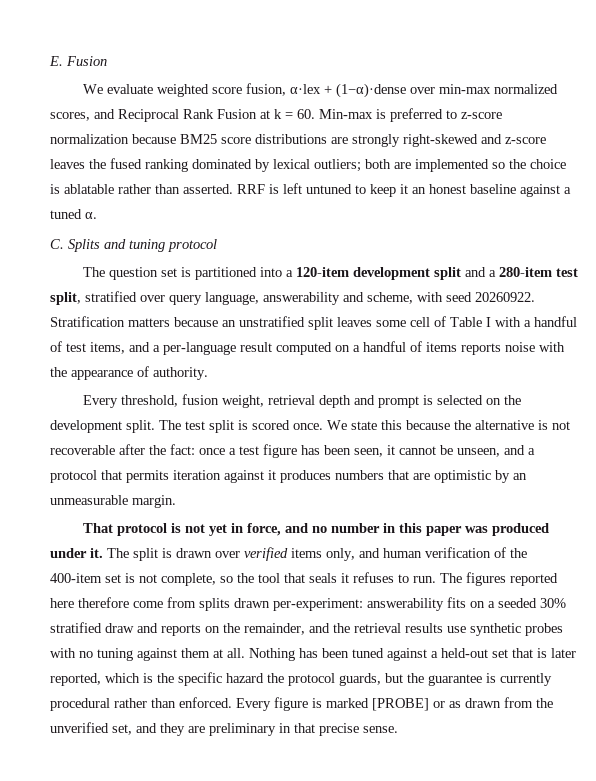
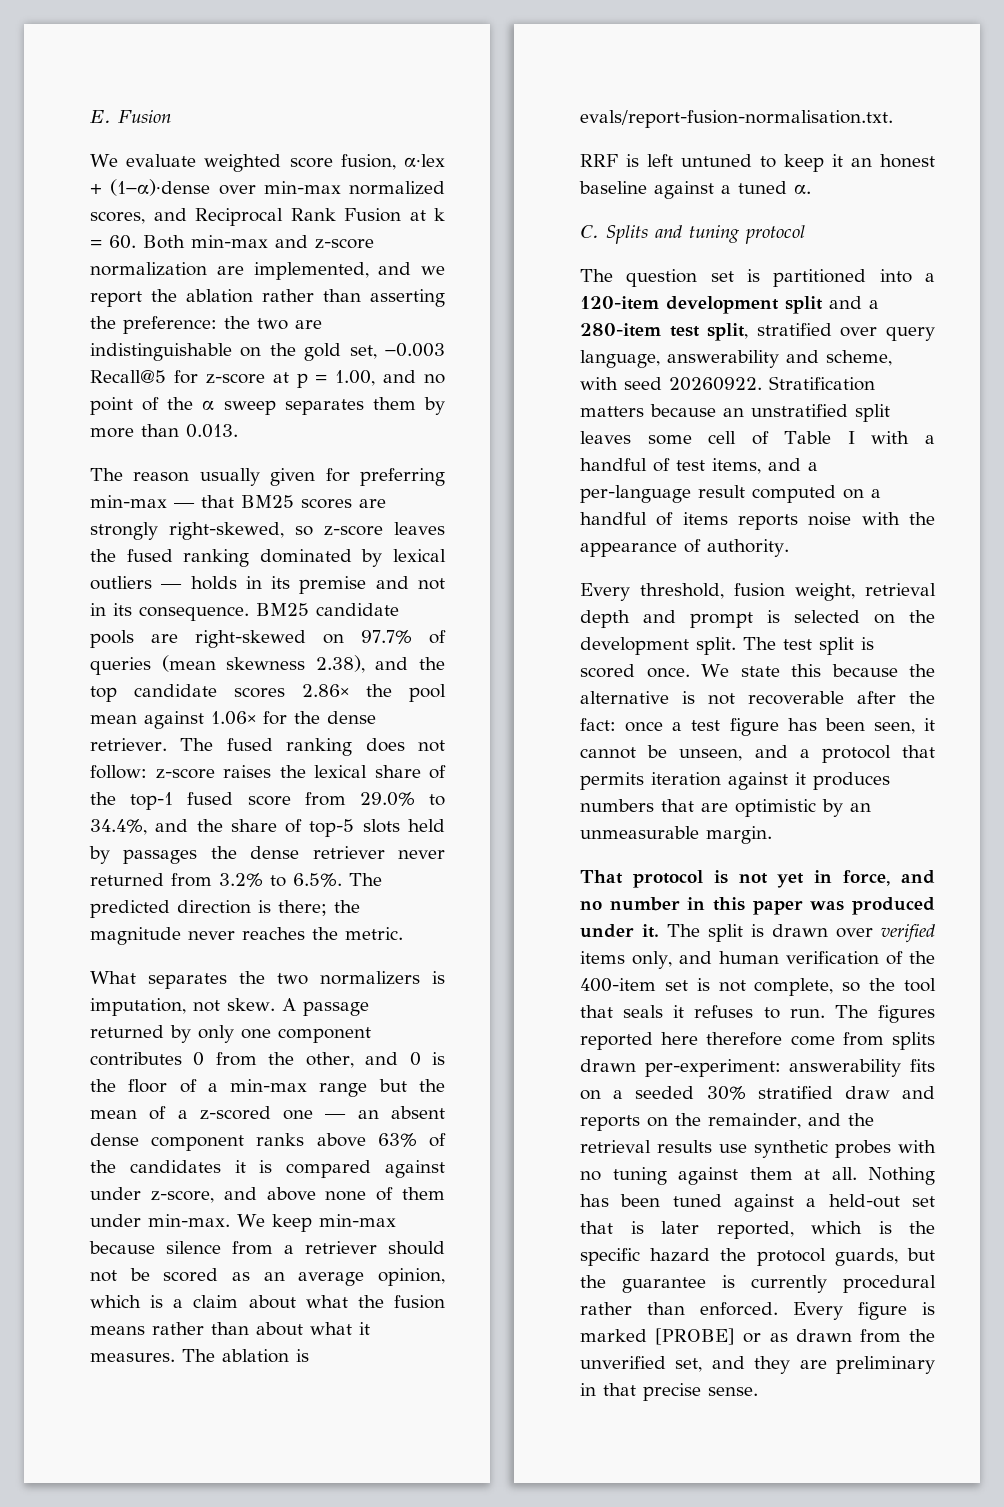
- We evaluate weighted score fusion, α·lex + (1−α)·dense over min-max normalized scores, and Reciprocal Rank Fusion at k = 60. Min-max is preferred to z-score normalization because BM25 score distributions are strongly right-skewed and z-score leaves the fused ranking dominated by lexical outliers; both are implemented so the choice is ablatable rather than asserted. RRF is left untuned to keep it an honest baseline against a tuned α.
+ We evaluate weighted score fusion, α·lex + (1−α)·dense over min-max normalized scores, and Reciprocal Rank Fusion at k = 60. Both min-max and z-score normalization are implemented, and we report the ablation rather than asserting the preference: the two are indistinguishable on the gold set, −0.003 Recall@5 for z-score at p = 1.00, and no point of the α sweep separates them by more than 0.013.
+ The reason usually given for preferring min-max — that BM25 scores are strongly right-skewed, so z-score leaves the fused ranking dominated by lexical outliers — holds in its premise and not in its consequence. BM25 candidate pools are right-skewed on 97.7% of queries (mean skewness 2.38), and the top candidate scores 2.86× the pool mean against 1.06× for the dense retriever. The fused ranking does not follow: z-score raises the lexical share of the top-1 fused score from 29.0% to 34.4%, and the share of top-5 slots held by passages the dense retriever never returned from 3.2% to 6.5%. The predicted direction is there; the magnitude never reaches the metric.
+ What separates the two normalizers is imputation, not skew. A passage returned by only one component contributes 0 from the other, and 0 is the floor of a min-max range but the mean of a z-scored one — an absent dense component ranks above 63% of the candidates it is compared against under z-score, and above none of them under min-max. We keep min-max because silence from a retriever should not be scored as an average opinion, which is a claim about what the fusion means rather than about what it measures. The ablation is evals/report-fusion-normalisation.txt.
+ RRF is left untuned to keep it an honest baseline against a tuned α.

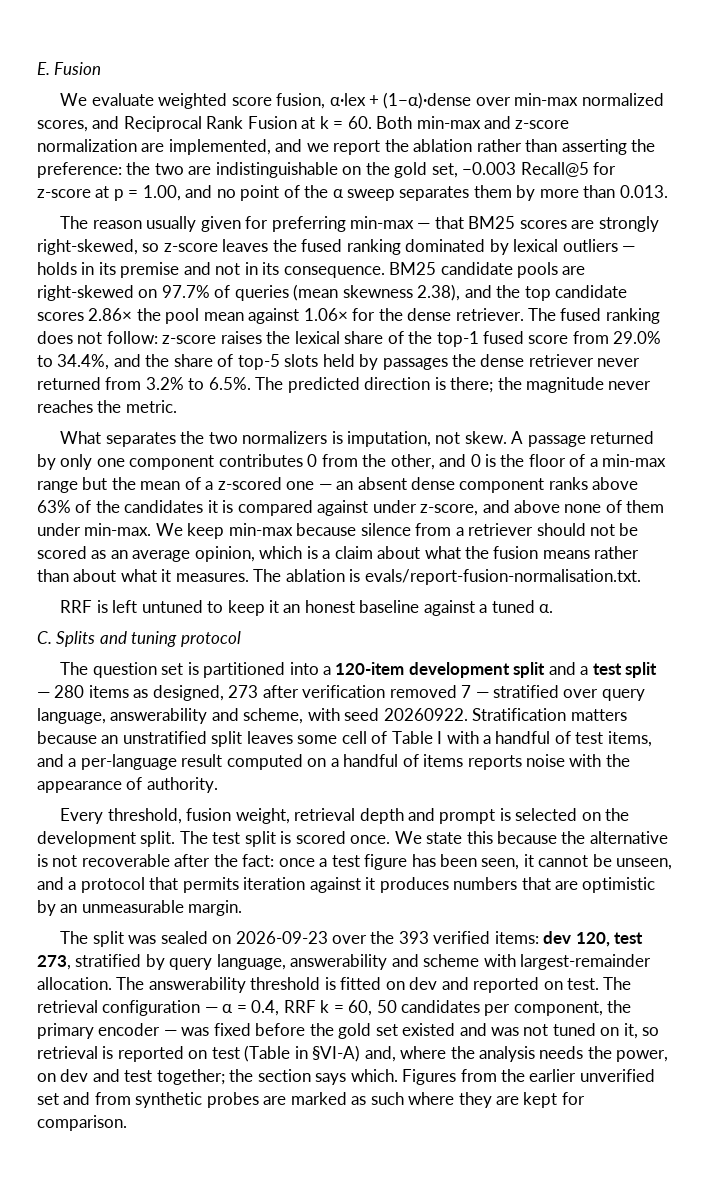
- The question set is partitioned into a 120-item development split and a 280-item test split, stratified over query language, answerability and scheme, with seed 20260922.
+ The question set is partitioned into a 120-item development split and a test split — 280 items as designed, 273 after verification removed 7 — stratified over query language, answerability and scheme, with seed 20260922.
- That protocol is not yet in force, and no number in this paper was produced under it. The split is drawn over verified items only, and human verification of the 400-item set is not complete, so the tool that seals it refuses to run. The figures reported here therefore come from splits drawn per-experiment: answerability fits on a seeded 30% stratified draw and reports on the remainder, and the retrieval results use synthetic probes with no tuning against them at all. Nothing has been tuned against a held-out set that is later reported, which is the specific hazard the protocol guards, but the guarantee is currently procedural rather than enforced. Every figure is marked [PROBE] or as drawn from the unverified set, and they are preliminary in that precise sense.
+ The split was sealed on 2026-09-23 over the 393 verified items: dev 120, test 273, stratified by query language, answerability and scheme with largest-remainder allocation. The answerability threshold is fitted on dev and reported on test. The retrieval configuration — α = 0.4, RRF k = 60, 50 candidates per component, the primary encoder — was fixed before the gold set existed and was not tuned on it, so retrieval is reported on test (Table in §VI-A) and, where the analysis needs the power, on dev and test together; the section says which. Figures from the earlier unverified set and from synthetic probes are marked as such where they are kept for comparison.

